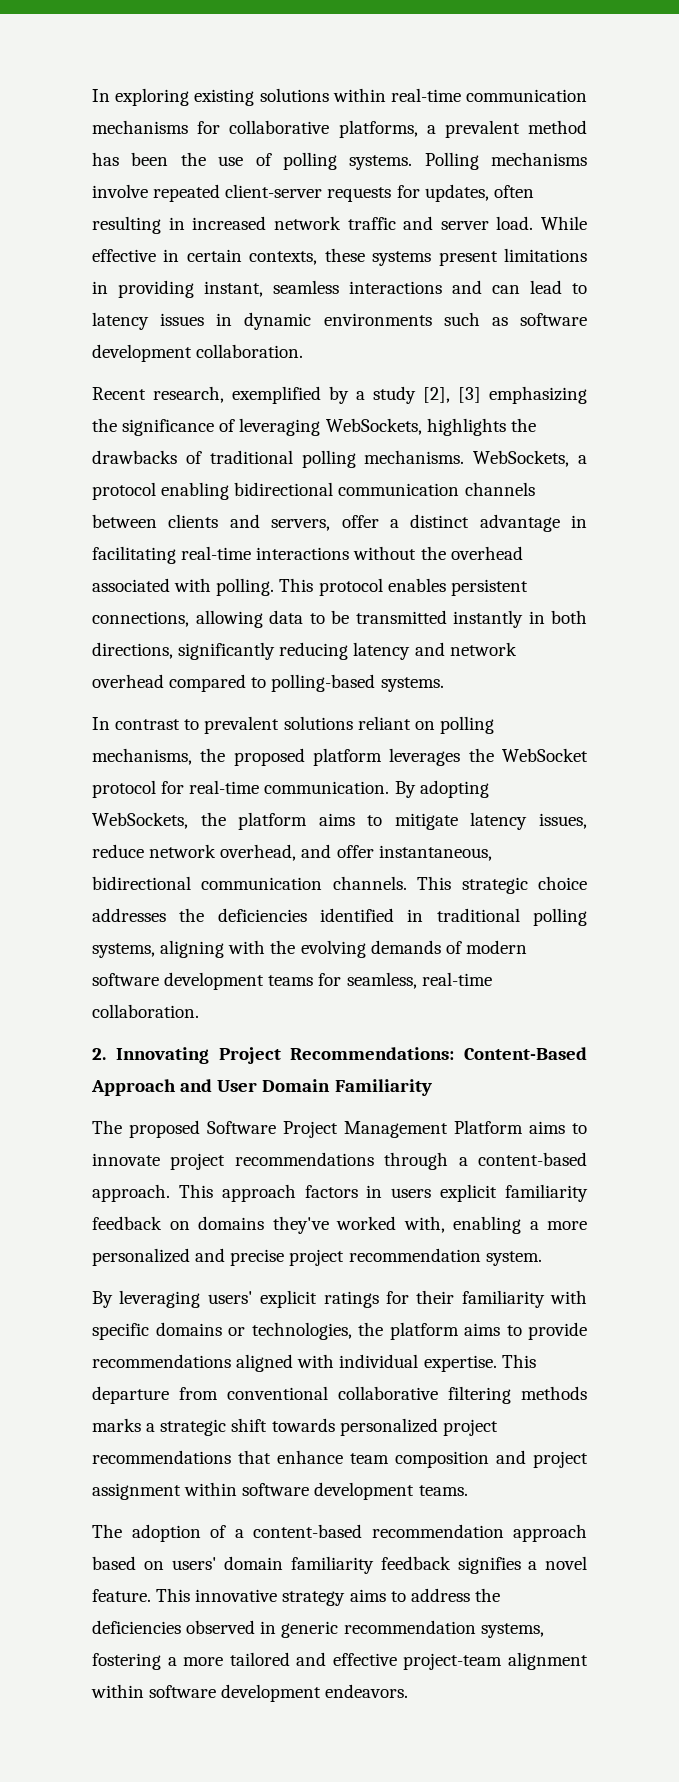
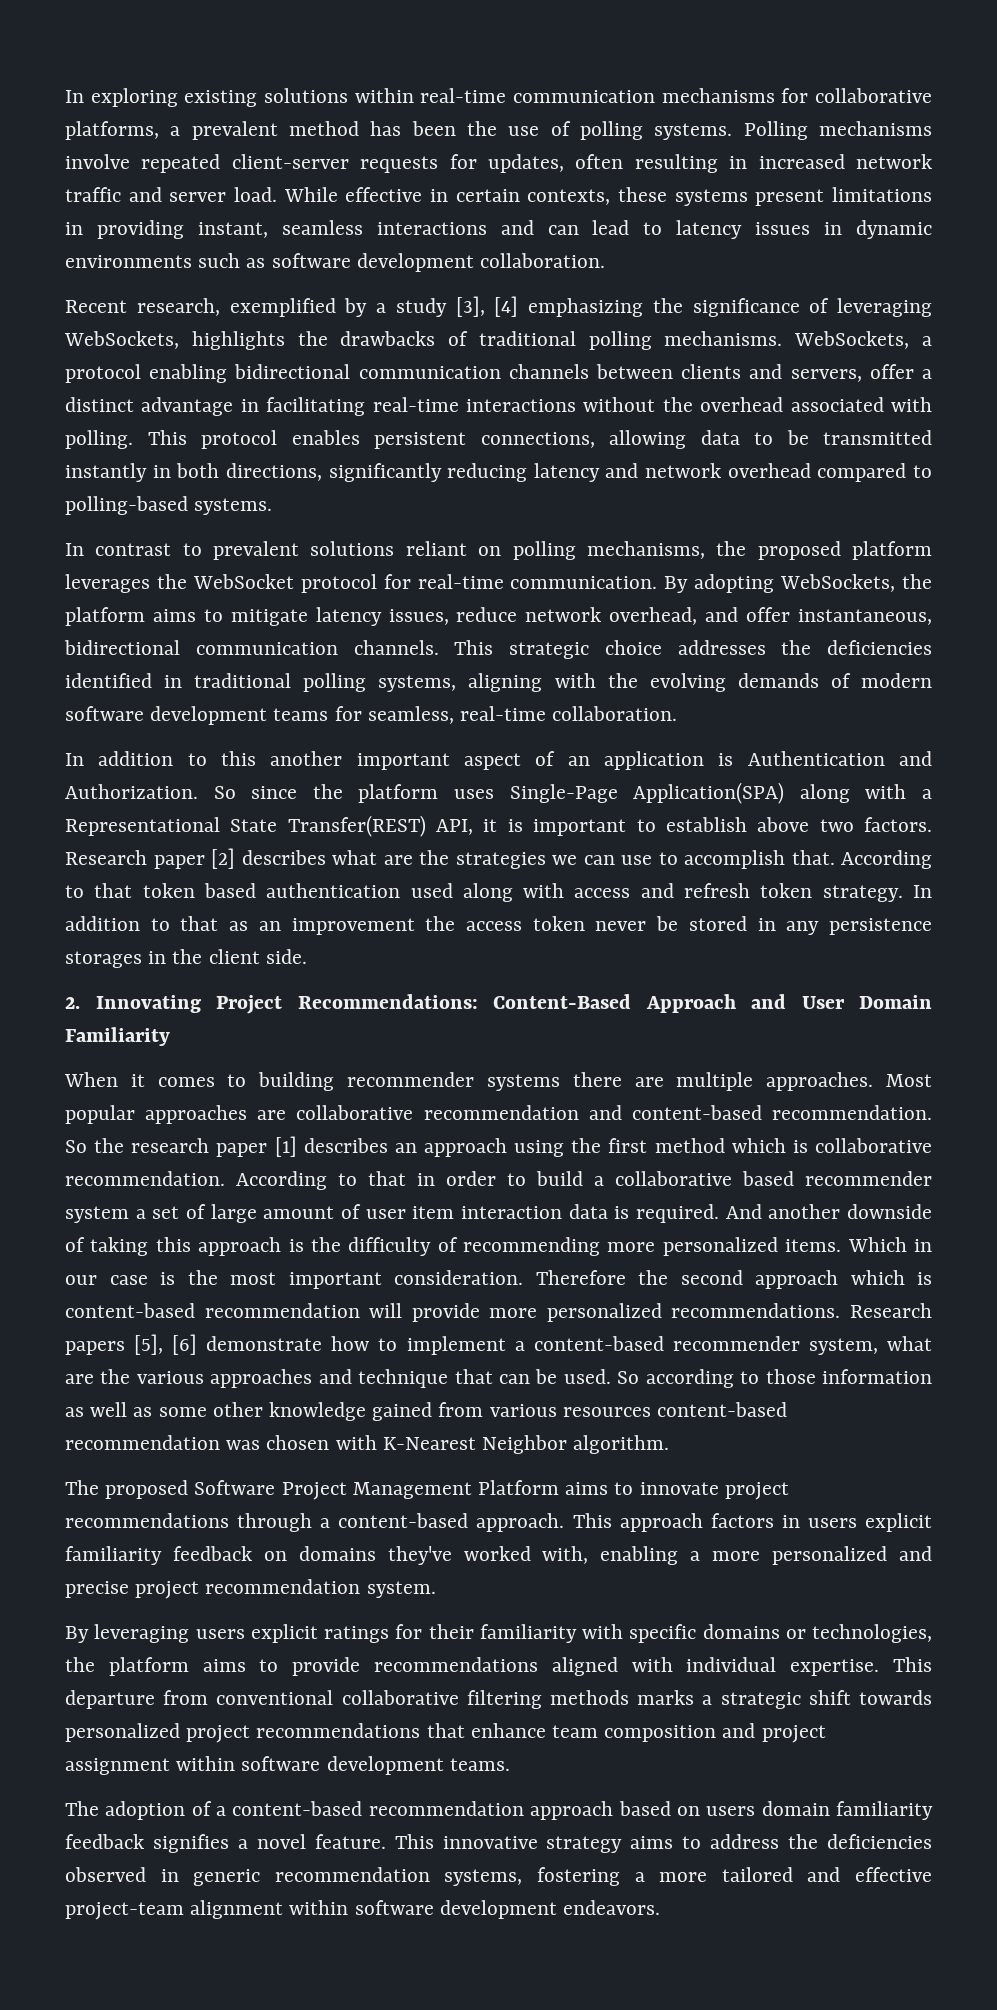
- Recent research, exemplified by a study [2], [3] emphasizing the significance of leveraging WebSockets, highlights the drawbacks of traditional polling mechanisms.
+ Recent research, exemplified by a study [3], [4] emphasizing the significance of leveraging WebSockets, highlights the drawbacks of traditional polling mechanisms.
+ In addition to this another important aspect of an application is Authentication and Authorization. So since the platform uses Single-Page Application(SPA) along with a Representational State Transfer(REST) API, it is important to establish above two factors. Research paper [2] describes what are the strategies we can use to accomplish that. According to that token based authentication used along with access and refresh token strategy. In addition to that as an improvement the access token never be stored in any persistence storages in the client side.
+ When it comes to building recommender systems there are multiple approaches. Most popular approaches are collaborative recommendation and content-based recommendation. So the research paper [1] describes an approach using the first method which is collaborative recommendation. According to that in order to build a collaborative based recommender system a set of large amount of user item interaction data is required. And another downside of taking this approach is the difficulty of recommending more personalized items. Which in our case is the most important consideration. Therefore the second approach which is content-based recommendation will provide more personalized recommendations. Research papers [5], [6] demonstrate how to implement a content-based recommender system, what are the various approaches and technique that can be used. So according to those information as well as some other knowledge gained from various resources content-based recommendation was chosen with K-Nearest Neighbor algorithm.
- By leveraging users' explicit ratings for their familiarity with specific domains or technologies, the platform aims to provide recommendations aligned with individual expertise.
+ By leveraging users explicit ratings for their familiarity with specific domains or technologies, the platform aims to provide recommendations aligned with individual expertise.
- The adoption of a content-based recommendation approach based on users' domain familiarity feedback signifies a novel feature.
+ The adoption of a content-based recommendation approach based on users domain familiarity feedback signifies a novel feature.

